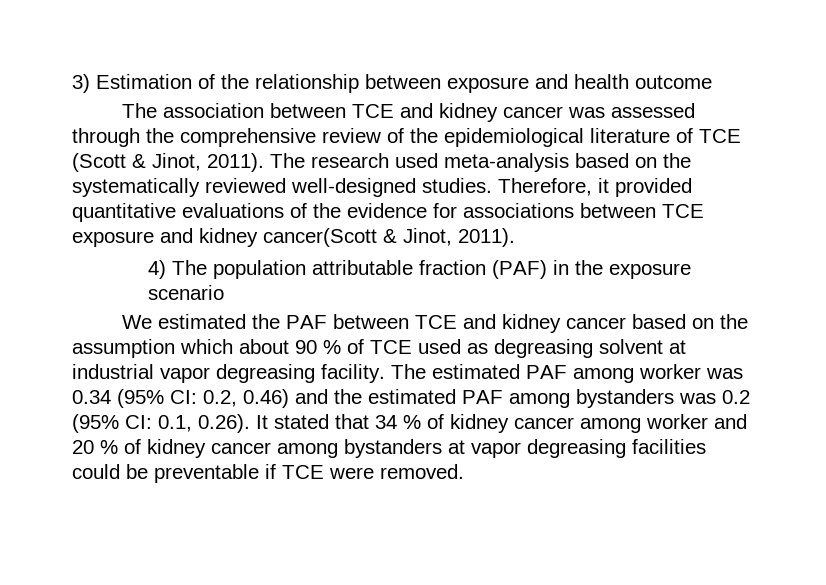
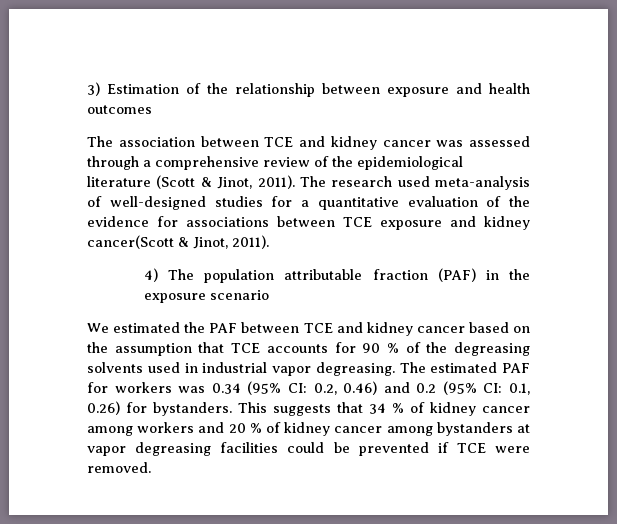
- 3) Estimation of the relationship between exposure and health outcome
+ 3) Estimation of the relationship between exposure and health outcomes
- The association between TCE and kidney cancer was assessed through the comprehensive review of the epidemiological literature of TCE (Scott & Jinot, 2011).
+ The association between TCE and kidney cancer was assessed through a comprehensive review of the epidemiological literature (Scott & Jinot, 2011).
- The research used meta-analysis based on the systematically reviewed well-designed studies. Therefore, it provided quantitative evaluations of the evidence for associations between TCE exposure and kidney cancer(Scott & Jinot, 2011).
+ The research used meta-analysis of well-designed studies for a quantitative evaluation of the evidence for associations between TCE exposure and kidney cancer(Scott & Jinot, 2011).
- We estimated the PAF between TCE and kidney cancer based on the assumption which about 90 % of TCE used as degreasing solvent at industrial vapor degreasing facility.
+ We estimated the PAF between TCE and kidney cancer based on the assumption that TCE accounts for 90 % of the degreasing solvents used in industrial vapor degreasing.
- The estimated PAF among worker was 0.34 (95% CI: 0.2, 0.46) and the estimated PAF among bystanders was 0.2 (95% CI: 0.1, 0.26). It stated that 34 % of kidney cancer among worker and 20 % of kidney cancer among bystanders at vapor degreasing facilities could be preventable if TCE were removed.
+ The estimated PAF for workers was 0.34 (95% CI: 0.2, 0.46) and 0.2 (95% CI: 0.1, 0.26) for bystanders. This suggests that 34 % of kidney cancer among workers and 20 % of kidney cancer among bystanders at vapor degreasing facilities could be prevented if TCE were removed.

